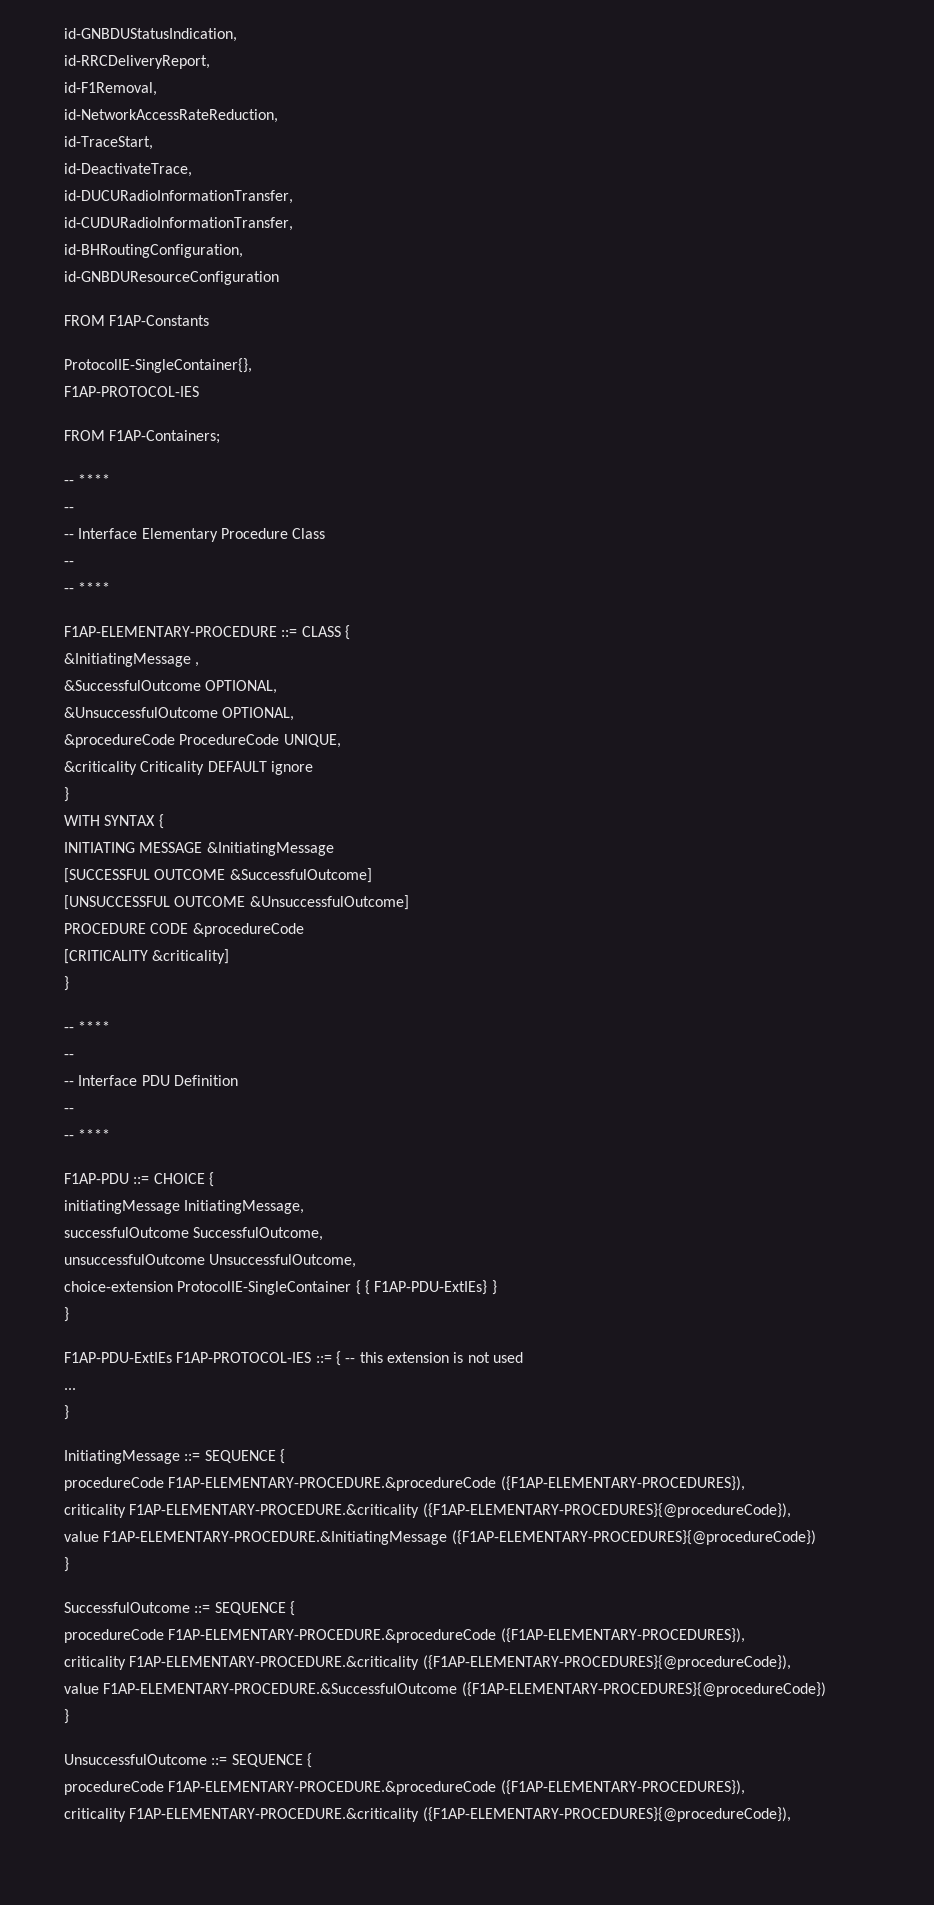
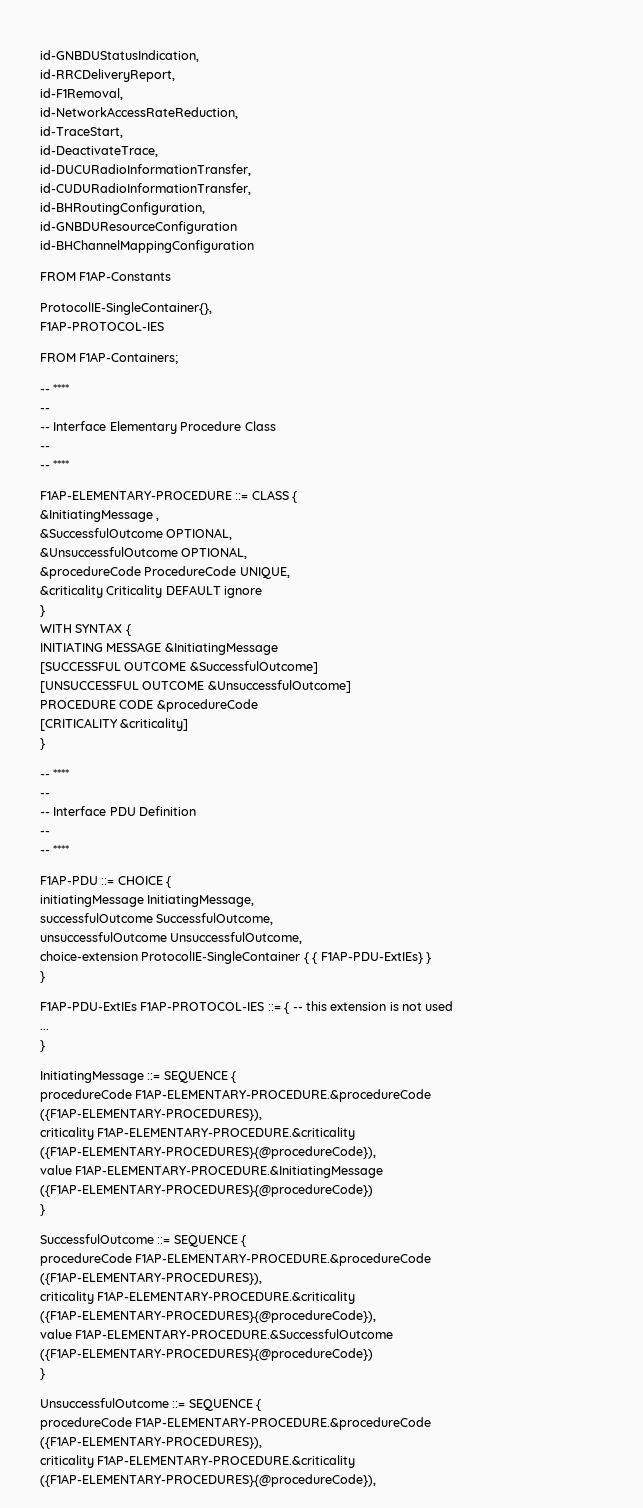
+ id-BHChannelMappingConfiguration

